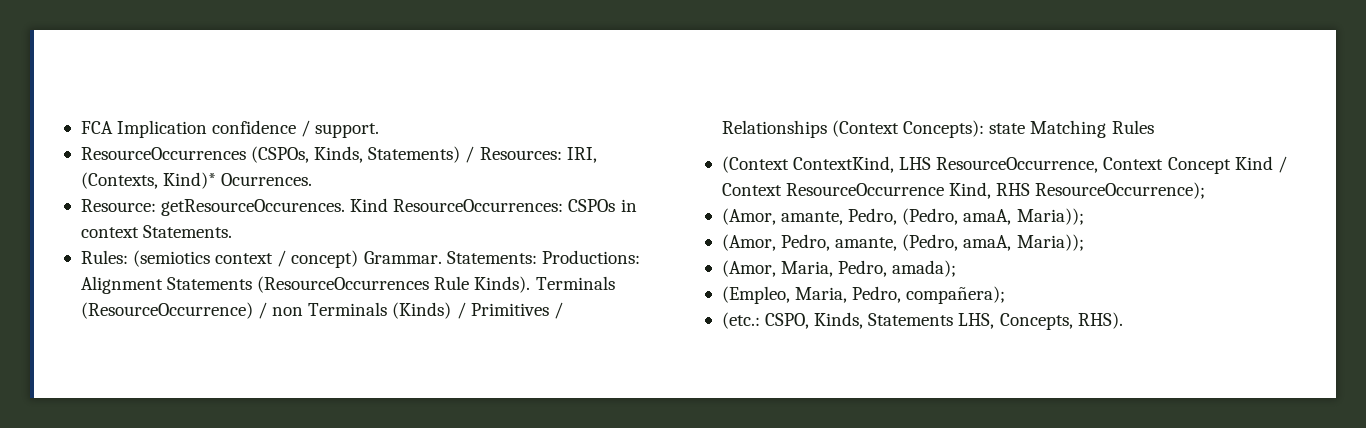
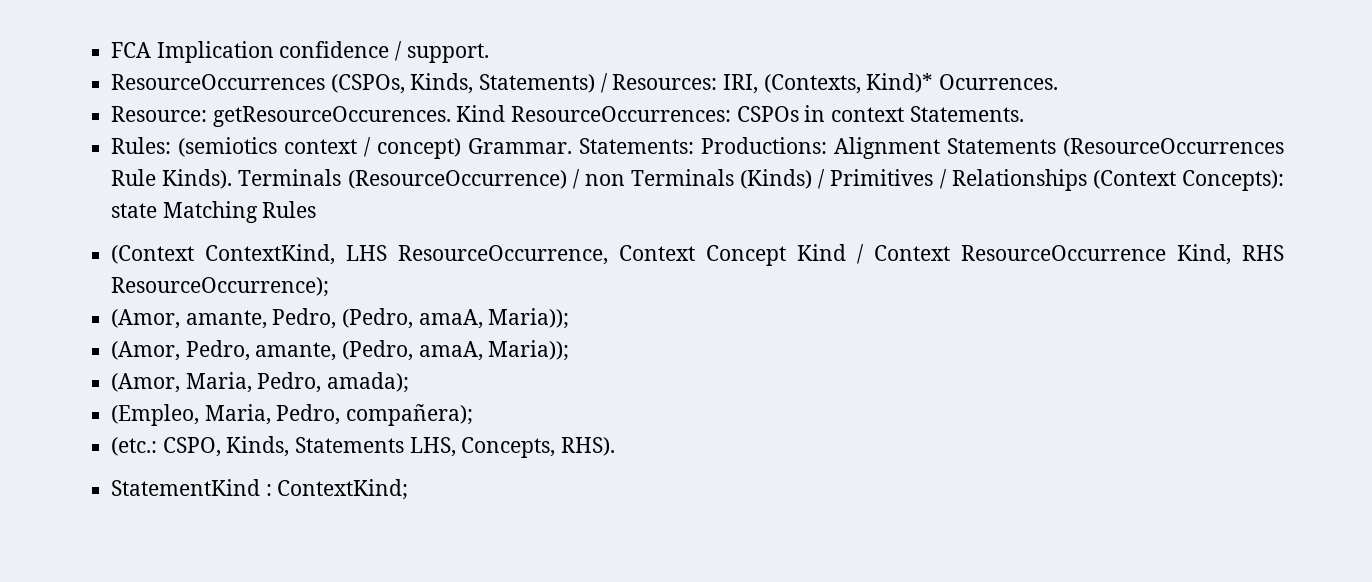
+ StatementKind : ContextKind;

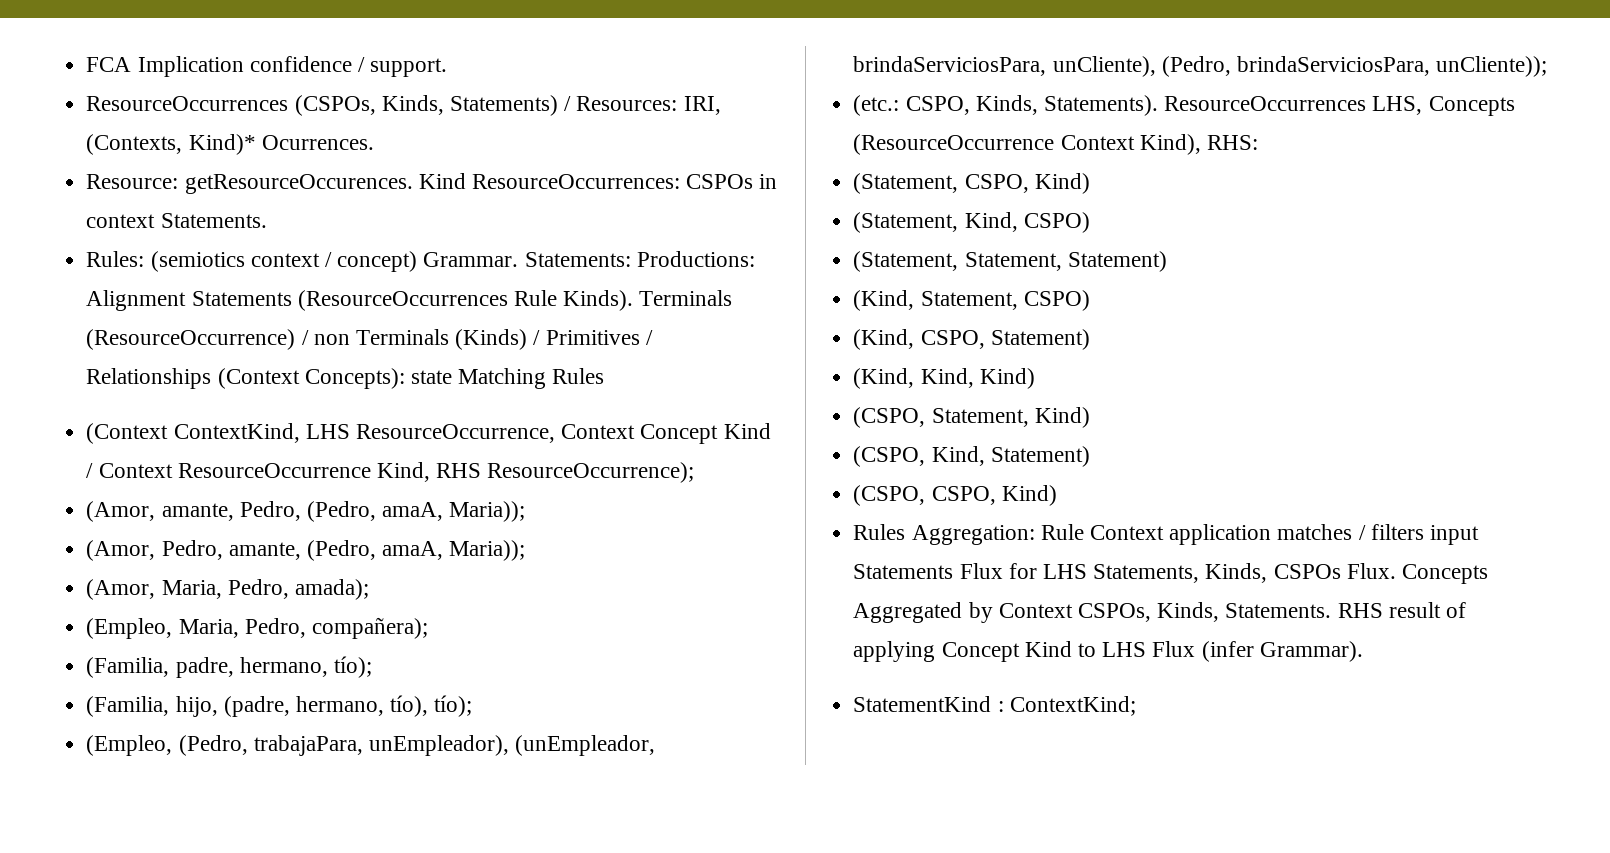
- (etc.: CSPO, Kinds, Statements LHS, Concepts, RHS).
+ (Familia, padre, hermano, tío);
+ (Familia, hijo, (padre, hermano, tío), tío);
+ (Empleo, (Pedro, trabajaPara, unEmpleador), (unEmpleador, brindaServiciosPara, unCliente), (Pedro, brindaServiciosPara, unCliente));
+ (etc.: CSPO, Kinds, Statements). ResourceOccurrences LHS, Concepts (ResourceOccurrence Context Kind), RHS:
+ (Statement, CSPO, Kind)
+ (Statement, Kind, CSPO)
+ (Statement, Statement, Statement)
+ (Kind, Statement, CSPO)
+ (Kind, CSPO, Statement)
+ (Kind, Kind, Kind)
+ (CSPO, Statement, Kind)
+ (CSPO, Kind, Statement)
+ (CSPO, CSPO, Kind)
+ Rules Aggregation: Rule Context application matches / filters input Statements Flux for LHS Statements, Kinds, CSPOs Flux. Concepts Aggregated by Context CSPOs, Kinds, Statements. RHS result of applying Concept Kind to LHS Flux (infer Grammar).

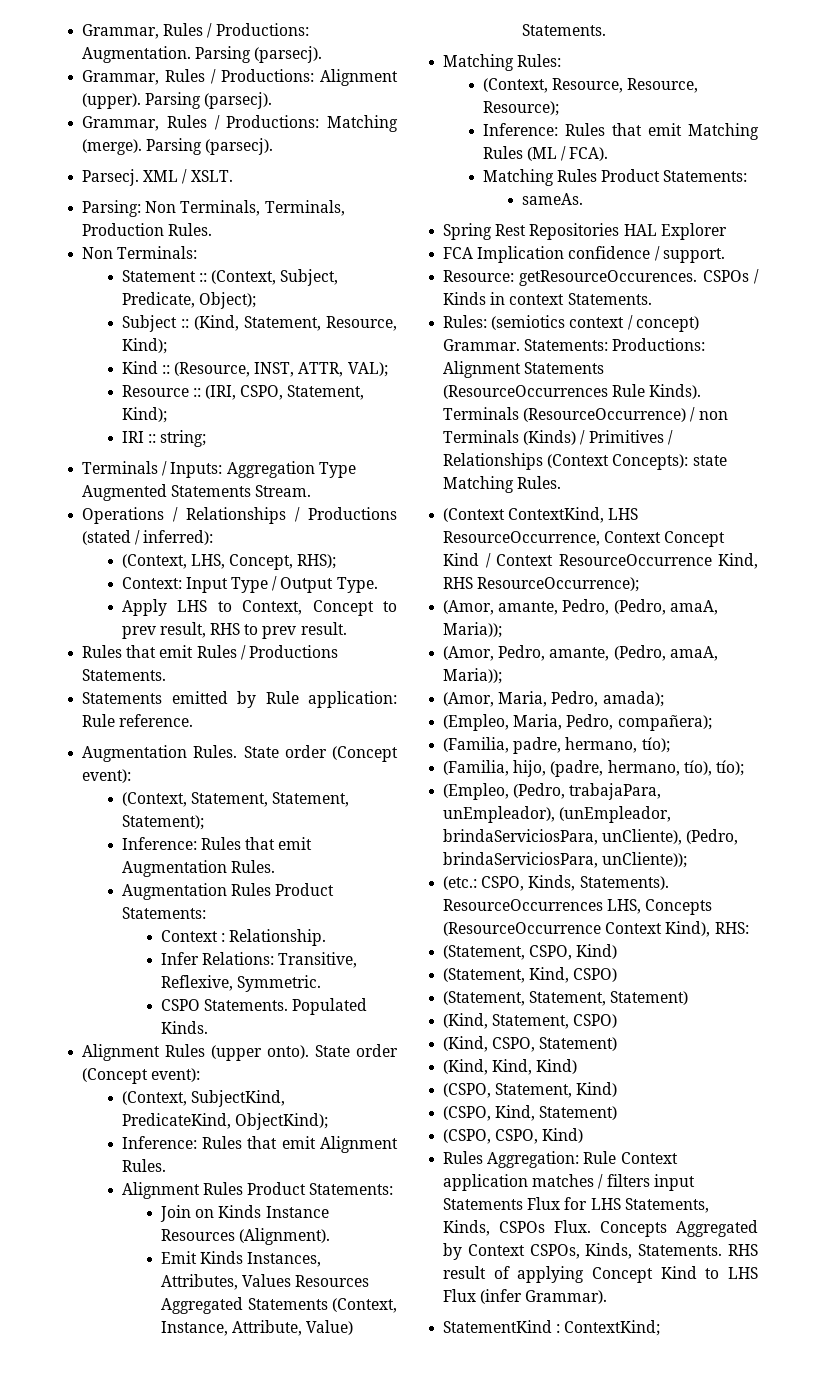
+ Grammar, Rules / Productions: Augmentation. Parsing (parsecj).
+ Grammar, Rules / Productions: Alignment (upper). Parsing (parsecj).
+ Grammar, Rules / Productions: Matching (merge). Parsing (parsecj).
+ Parsecj. XML / XSLT.
+ Parsing: Non Terminals, Terminals, Production Rules.
+ Non Terminals:
+ Statement :: (Context, Subject, Predicate, Object);
+ Subject :: (Kind, Statement, Resource, Kind);
+ Kind :: (Resource, INST, ATTR, VAL);
+ Resource :: (IRI, CSPO, Statement, Kind);
+ IRI :: string;
+ Terminals / Inputs: Aggregation Type Augmented Statements Stream.
+ Operations / Relationships / Productions (stated / inferred):
+ (Context, LHS, Concept, RHS);
+ Context: Input Type / Output Type.
+ Apply LHS to Context, Concept to prev result, RHS to prev result.
+ Rules that emit Rules / Productions Statements.
+ Statements emitted by Rule application: Rule reference.
+ Augmentation Rules. State order (Concept event):
+ (Context, Statement, Statement, Statement);
+ Inference: Rules that emit Augmentation Rules.
+ Augmentation Rules Product Statements:
+ Context : Relationship.
+ Infer Relations: Transitive, Reflexive, Symmetric.
+ CSPO Statements. Populated Kinds.
+ Alignment Rules (upper onto). State order (Concept event):
+ (Context, SubjectKind, PredicateKind, ObjectKind);
+ Inference: Rules that emit Alignment Rules.
+ Alignment Rules Product Statements:
+ Join on Kinds Instance Resources (Alignment).
+ Emit Kinds Instances, Attributes, Values Resources Aggregated Statements (Context, Instance, Attribute, Value) Statements.
+ Matching Rules:
+ (Context, Resource, Resource, Resource);
+ Inference: Rules that emit Matching Rules (ML / FCA).
+ Matching Rules Product Statements:
+ sameAs.
+ Spring Rest Repositories HAL Explorer
- ResourceOccurrences (CSPOs, Kinds, Statements) / Resources: IRI, (Contexts, Kind)* Ocurrences.
- Kind ResourceOccurrences: CSPOs in context Statements.
+ CSPOs / Kinds in context Statements.
- Terminals (ResourceOccurrence) / non Terminals (Kinds) / Primitives / Relationships (Context Concepts): state Matching Rules
+ Terminals (ResourceOccurrence) / non Terminals (Kinds) / Primitives / Relationships (Context Concepts): state Matching Rules.

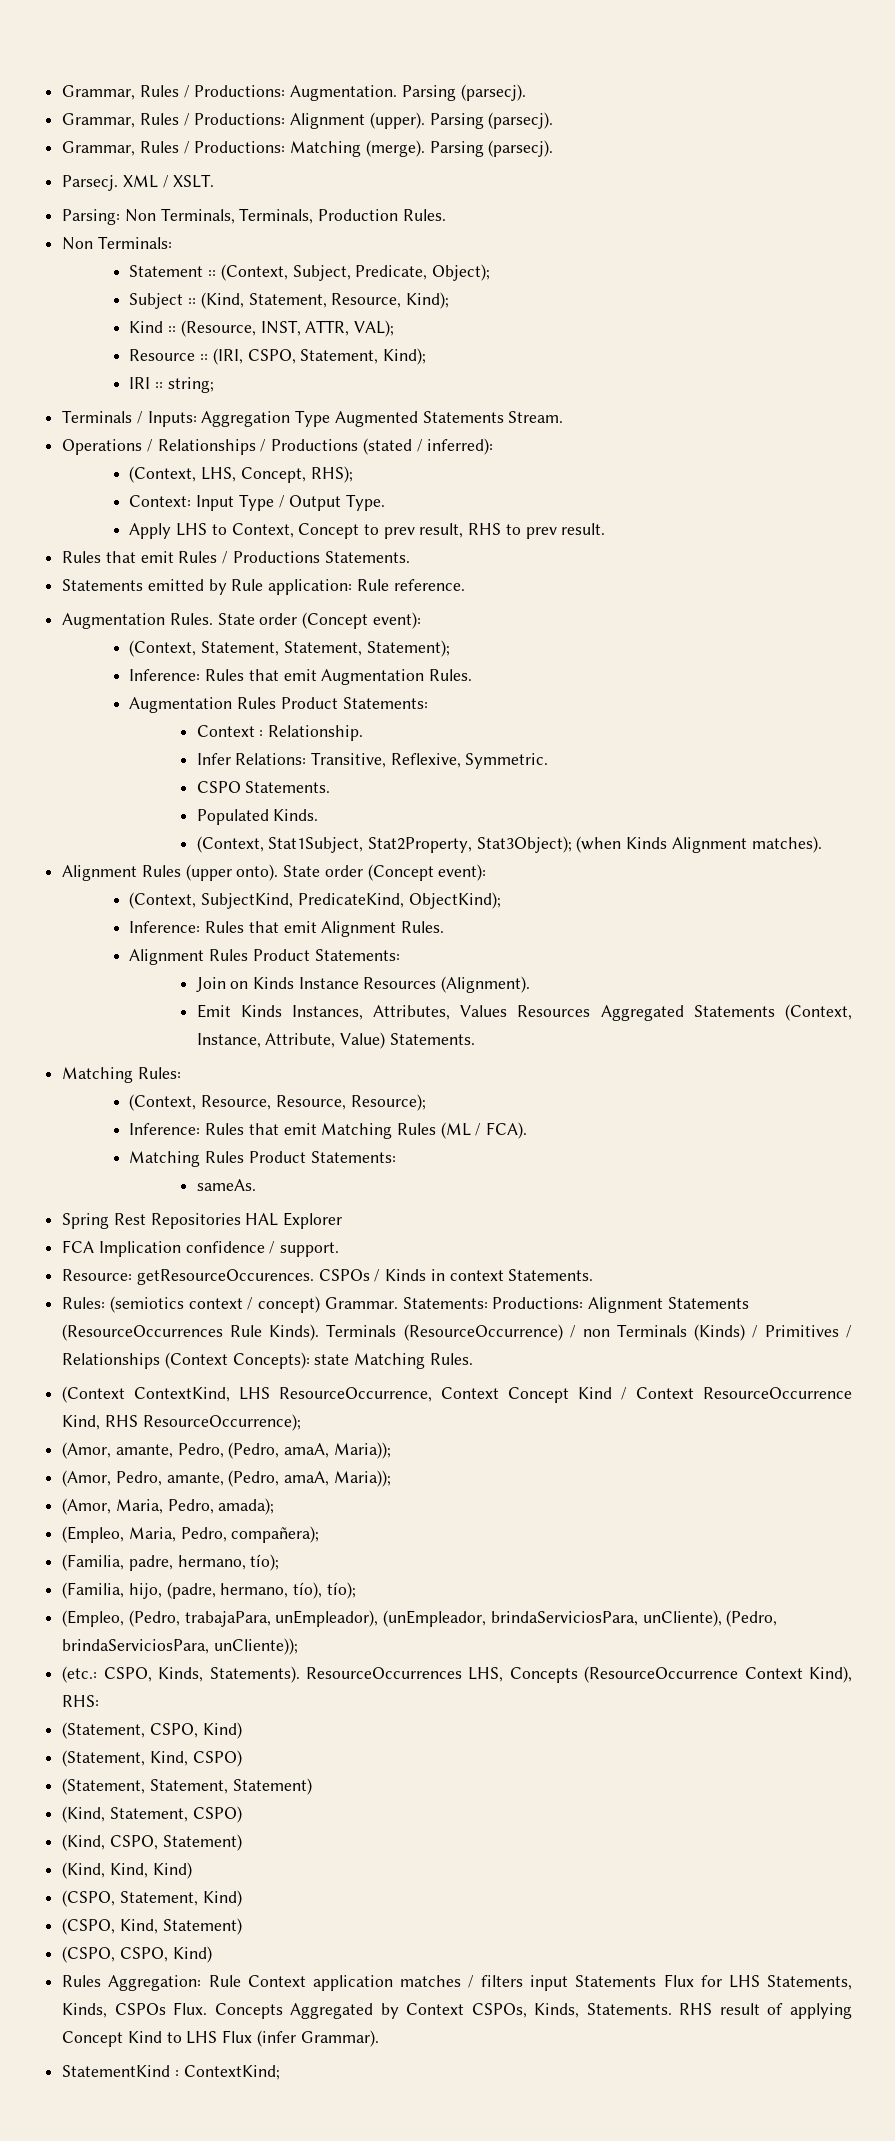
- CSPO Statements. Populated Kinds.
+ CSPO Statements.
+ Populated Kinds.
+ (Context, Stat1Subject, Stat2Property, Stat3Object); (when Kinds Alignment matches).

